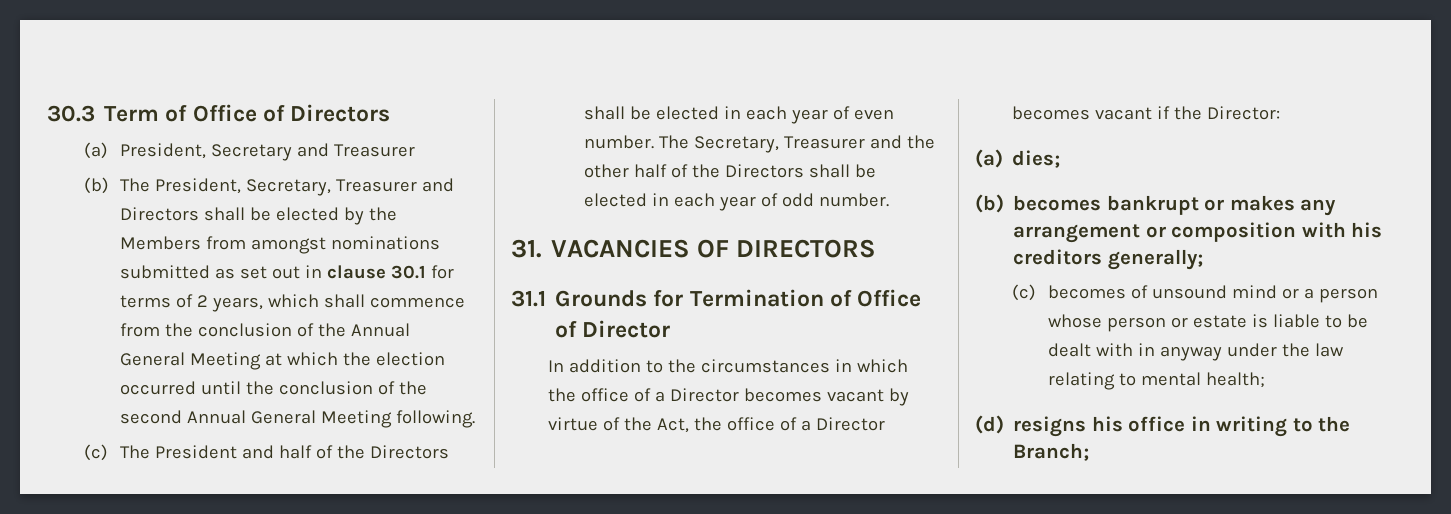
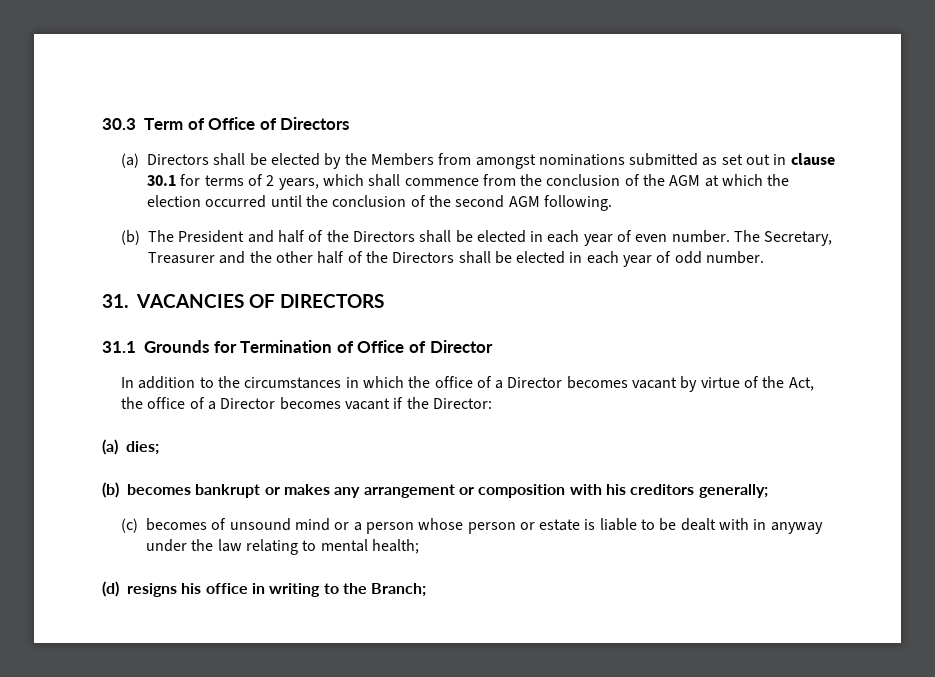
- (a) President, Secretary and Treasurer
- (b) The President, Secretary, Treasurer and Directors shall be elected by the Members from amongst nominations submitted as set out in clause 30.1 for terms of 2 years, which shall commence from the conclusion of the Annual General Meeting at which the election occurred until the conclusion of the second Annual General Meeting following.
+ (a) Directors shall be elected by the Members from amongst nominations submitted as set out in clause 30.1 for terms of 2 years, which shall commence from the conclusion of the AGM at which the election occurred until the conclusion of the second AGM following.
- (c) The President and half of the Directors shall be elected in each year of even number.
+ (b) The President and half of the Directors shall be elected in each year of even number.

